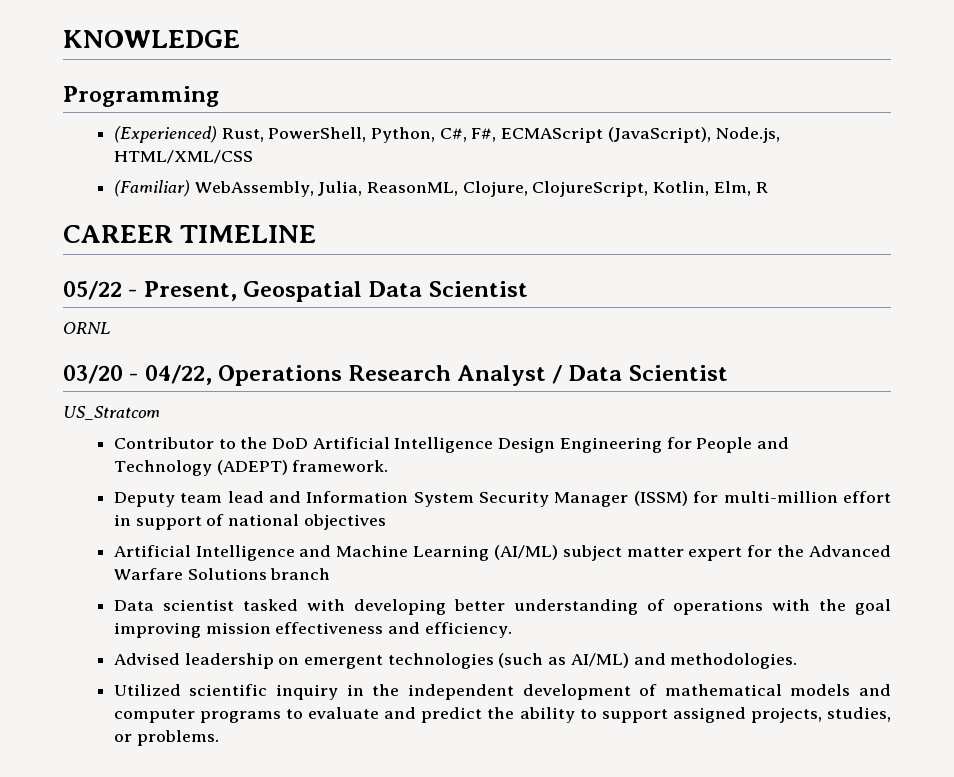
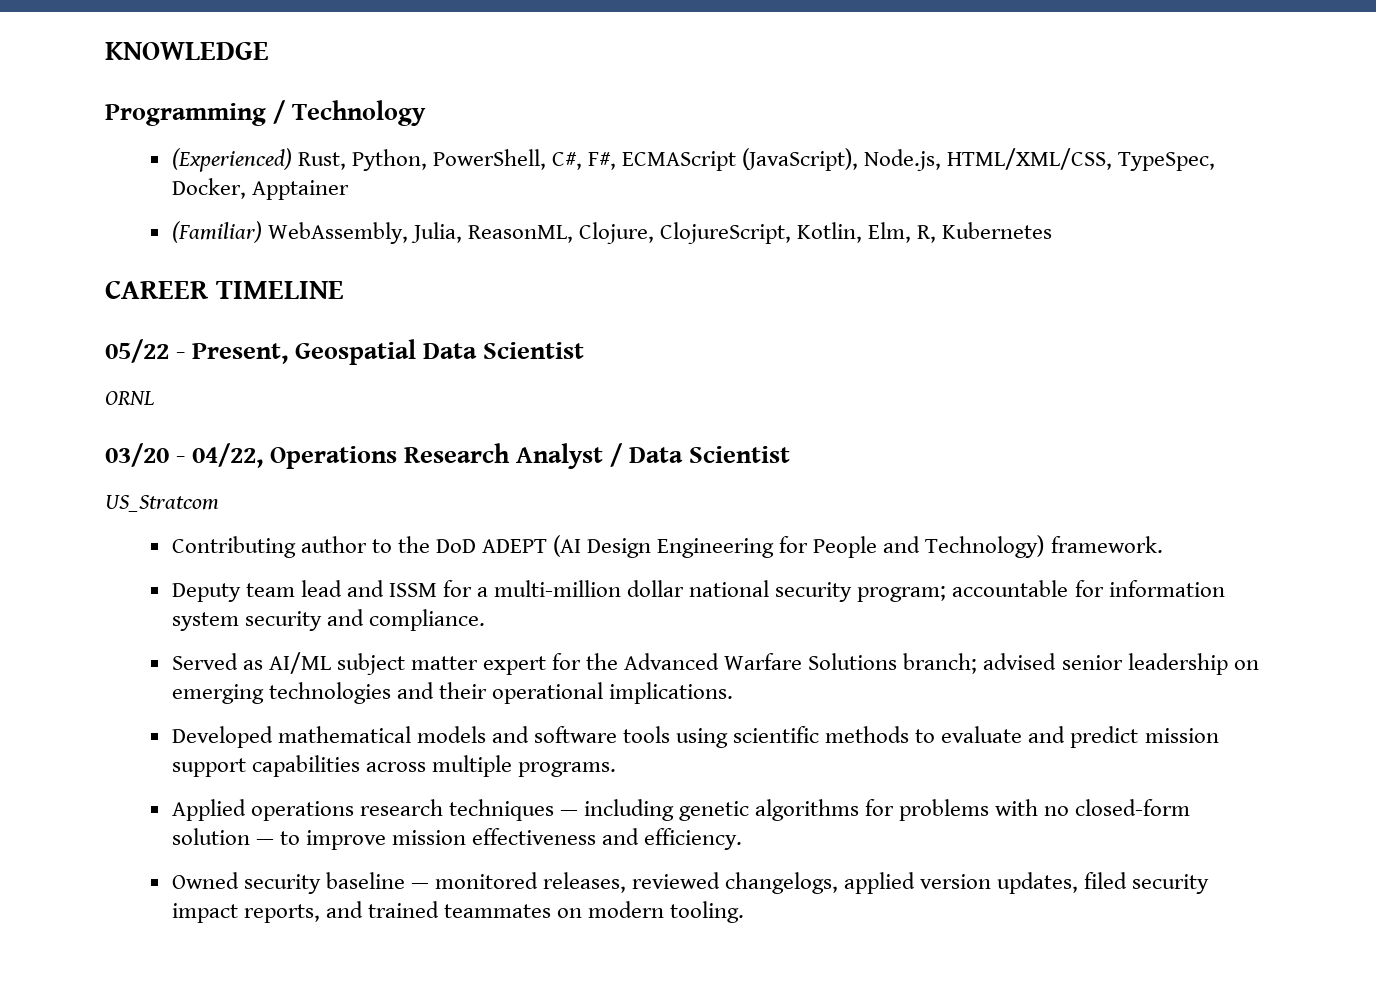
- Programming
+ Programming / Technology
- (Experienced) Rust, PowerShell, Python, C#, F#, ECMAScript (JavaScript), Node.js, HTML/XML/CSS
+ (Experienced) Rust, Python, PowerShell, C#, F#, ECMAScript (JavaScript), Node.js, HTML/XML/CSS, TypeSpec, Docker, Apptainer
- (Familiar) WebAssembly, Julia, ReasonML, Clojure, ClojureScript, Kotlin, Elm, R
+ (Familiar) WebAssembly, Julia, ReasonML, Clojure, ClojureScript, Kotlin, Elm, R, Kubernetes
- Contributor to the DoD Artificial Intelligence Design Engineering for People and Technology (ADEPT) framework.
+ Contributing author to the DoD ADEPT (AI Design Engineering for People and Technology) framework.
- Deputy team lead and Information System Security Manager (ISSM) for multi-million effort in support of national objectives
- Artificial Intelligence and Machine Learning (AI/ML) subject matter expert for the Advanced Warfare Solutions branch
- Data scientist tasked with developing better understanding of operations with the goal improving mission effectiveness and efficiency.
- Advised leadership on emergent technologies (such as AI/ML) and methodologies.
- Utilized scientific inquiry in the independent development of mathematical models and computer programs to evaluate and predict the ability to support assigned projects, studies, or problems.
+ Deputy team lead and ISSM for a multi-million dollar national security program; accountable for information system security and compliance.
+ Served as AI/ML subject matter expert for the Advanced Warfare Solutions branch; advised senior leadership on emerging technologies and their operational implications.
+ Developed mathematical models and software tools using scientific methods to evaluate and predict mission support capabilities across multiple programs.
+ Applied operations research techniques — including genetic algorithms for problems with no closed-form solution — to improve mission effectiveness and efficiency.
+ Owned security baseline — monitored releases, reviewed changelogs, applied version updates, filed security impact reports, and trained teammates on modern tooling.

